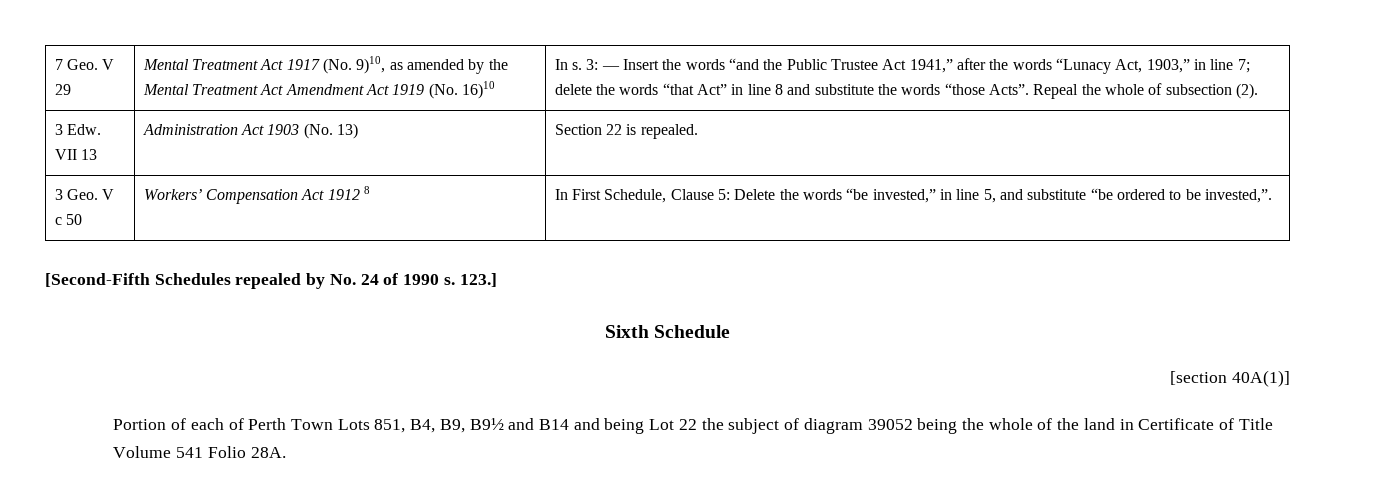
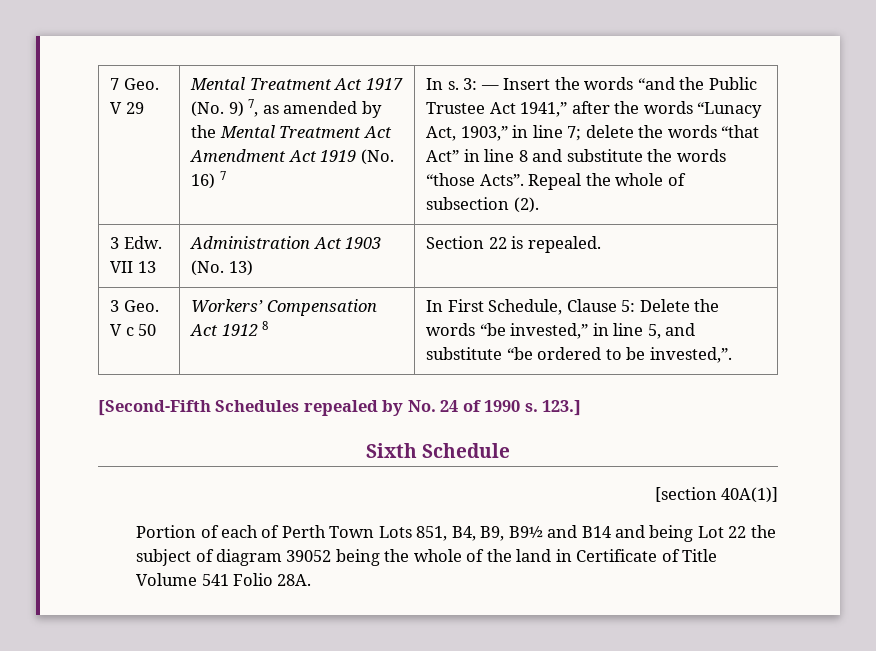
- Mental Treatment Act 1917 (No. 9)10, as amended by the Mental Treatment Act Amendment Act 1919 (No. 16)10
+ Mental Treatment Act 1917 (No. 9) 7, as amended by the Mental Treatment Act Amendment Act 1919 (No. 16) 7

